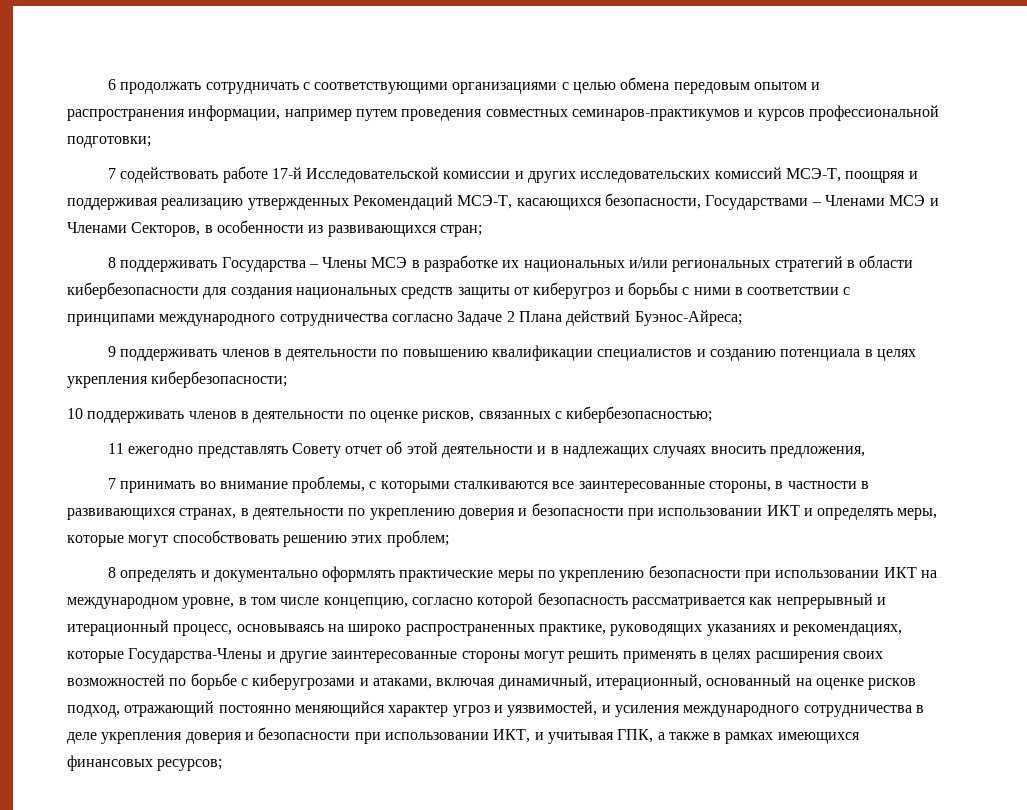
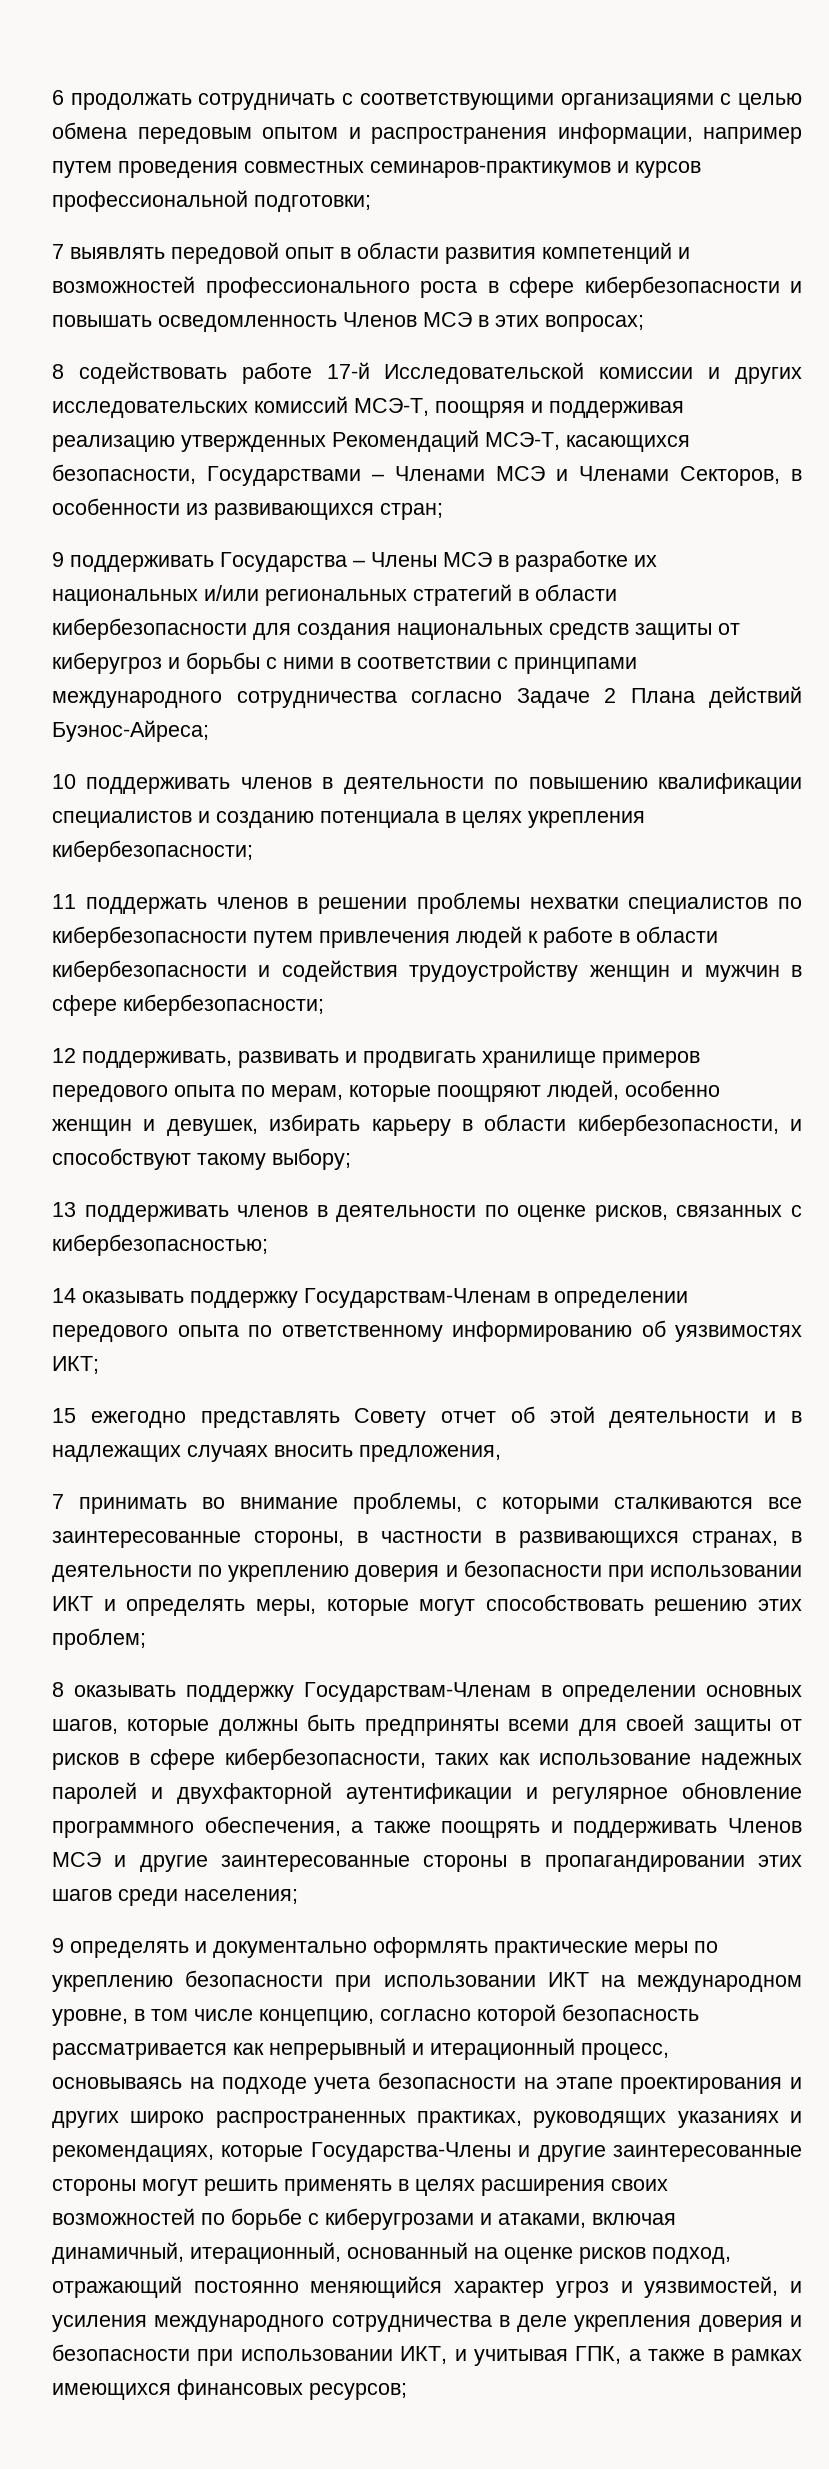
- 7 содействовать работе 17-й Исследовательской комиссии и других исследовательских комиссий МСЭ-Т, поощряя и поддерживая реализацию утвержденных Рекомендаций МСЭ-Т, касающихся безопасности, Государствами – Членами МСЭ и Членами Секторов, в особенности из развивающихся стран;
+ 7 выявлять передовой опыт в области развития компетенций и возможностей профессионального роста в сфере кибербезопасности и повышать осведомленность Членов МСЭ в этих вопросах;
+ 8 содействовать работе 17-й Исследовательской комиссии и других исследовательских комиссий МСЭ-Т, поощряя и поддерживая реализацию утвержденных Рекомендаций МСЭ-Т, касающихся безопасности, Государствами – Членами МСЭ и Членами Секторов, в особенности из развивающихся стран;
- 8 поддерживать Государства – Члены МСЭ в разработке их национальных и/или региональных стратегий в области кибербезопасности для создания национальных средств защиты от киберугроз и борьбы с ними в соответствии с принципами международного сотрудничества согласно Задаче 2 Плана действий Буэнос-Айреса;
+ 9 поддерживать Государства – Члены МСЭ в разработке их национальных и/или региональных стратегий в области кибербезопасности для создания национальных средств защиты от киберугроз и борьбы с ними в соответствии с принципами международного сотрудничества согласно Задаче 2 Плана действий Буэнос-Айреса;
- 9 поддерживать членов в деятельности по повышению квалификации специалистов и созданию потенциала в целях укрепления кибербезопасности;
+ 10 поддерживать членов в деятельности по повышению квалификации специалистов и созданию потенциала в целях укрепления кибербезопасности;
- 10 поддерживать членов в деятельности по оценке рисков, связанных с кибербезопасностью;
+ 11 поддержать членов в решении проблемы нехватки специалистов по кибербезопасности путем привлечения людей к работе в области кибербезопасности и содействия трудоустройству женщин и мужчин в сфере кибербезопасности;
+ 12 поддерживать, развивать и продвигать хранилище примеров передового опыта по мерам, которые поощряют людей, особенно женщин и девушек, избирать карьеру в области кибербезопасности, и способствуют такому выбору;
+ 13 поддерживать членов в деятельности по оценке рисков, связанных с кибербезопасностью;
- 11 ежегодно представлять Совету отчет об этой деятельности и в надлежащих случаях вносить предложения,
+ 14 оказывать поддержку Государствам-Членам в определении передового опыта по ответственному информированию об уязвимостях ИКТ;
+ 15 ежегодно представлять Совету отчет об этой деятельности и в надлежащих случаях вносить предложения,
- 8 определять и документально оформлять практические меры по укреплению безопасности при использовании ИКТ на международном уровне, в том числе концепцию, согласно которой безопасность рассматривается как непрерывный и итерационный процесс, основываясь на широко распространенных практике, руководящих указаниях и рекомендациях, которые Государства-Члены и другие заинтересованные стороны могут решить применять в целях расширения своих возможностей по борьбе с киберугрозами и атаками, включая динамичный, итерационный, основанный на оценке рисков подход, отражающий постоянно меняющийся характер угроз и уязвимостей, и усиления международного сотрудничества в деле укрепления доверия и безопасности при использовании ИКТ, и учитывая ГПК, а также в рамках имеющихся финансовых ресурсов;
+ 8 оказывать поддержку Государствам-Членам в определении основных шагов, которые должны быть предприняты всеми для своей защиты от рисков в сфере кибербезопасности, таких как использование надежных паролей и двухфакторной аутентификации и регулярное обновление программного обеспечения, а также поощрять и поддерживать Членов МСЭ и другие заинтересованные стороны в пропагандировании этих шагов среди населения;
+ 9 определять и документально оформлять практические меры по укреплению безопасности при использовании ИКТ на международном уровне, в том числе концепцию, согласно которой безопасность рассматривается как непрерывный и итерационный процесс, основываясь на подходе учета безопасности на этапе проектирования и других широко распространенных практиках, руководящих указаниях и рекомендациях, которые Государства-Члены и другие заинтересованные стороны могут решить применять в целях расширения своих возможностей по борьбе с киберугрозами и атаками, включая динамичный, итерационный, основанный на оценке рисков подход, отражающий постоянно меняющийся характер угроз и уязвимостей, и усиления международного сотрудничества в деле укрепления доверия и безопасности при использовании ИКТ, и учитывая ГПК, а также в рамках имеющихся финансовых ресурсов;

